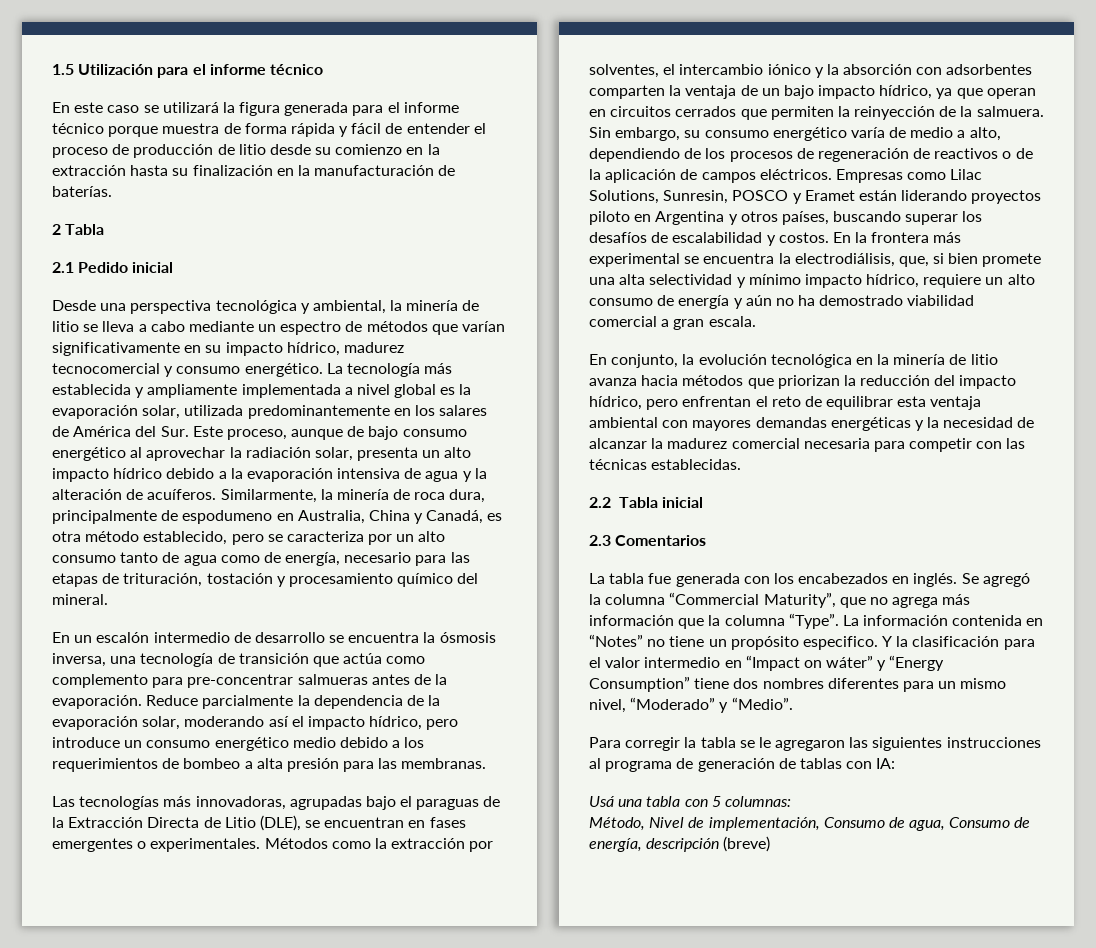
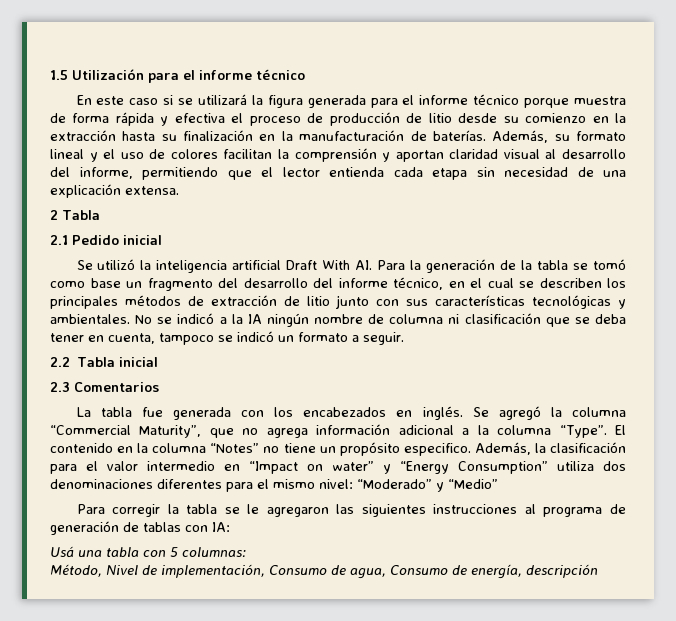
- En este caso se utilizará la figura generada para el informe técnico porque muestra de forma rápida y fácil de entender el proceso de producción de litio desde su comienzo en la extracción hasta su finalización en la manufacturación de baterías.
+ En este caso si se utilizará la figura generada para el informe técnico porque muestra de forma rápida y efectiva el proceso de producción de litio desde su comienzo en la extracción hasta su finalización en la manufacturación de baterías. Además, su formato lineal y el uso de colores facilitan la comprensión y aportan claridad visual al desarrollo del informe, permitiendo que el lector entienda cada etapa sin necesidad de una explicación extensa.
- Desde una perspectiva tecnológica y ambiental, la minería de litio se lleva a cabo mediante un espectro de métodos que varían significativamente en su impacto hídrico, madurez tecnocomercial y consumo energético. La tecnología más establecida y ampliamente implementada a nivel global es la evaporación solar, utilizada predominantemente en los salares de América del Sur. Este proceso, aunque de bajo consumo energético al aprovechar la radiación solar, presenta un alto impacto hídrico debido a la evaporación intensiva de agua y la alteración de acuíferos. Similarmente, la minería de roca dura, principalmente de espodumeno en Australia, China y Canadá, es otra método establecido, pero se caracteriza por un alto consumo tanto de agua como de energía, necesario para las etapas de trituración, tostación y procesamiento químico del mineral.
- En un escalón intermedio de desarrollo se encuentra la ósmosis inversa, una tecnología de transición que actúa como complemento para pre-concentrar salmueras antes de la evaporación. Reduce parcialmente la dependencia de la evaporación solar, moderando así el impacto hídrico, pero introduce un consumo energético medio debido a los requerimientos de bombeo a alta presión para las membranas.
- Las tecnologías más innovadoras, agrupadas bajo el paraguas de la Extracción Directa de Litio (DLE), se encuentran en fases emergentes o experimentales. Métodos como la extracción por solventes, el intercambio iónico y la absorción con adsorbentes comparten la ventaja de un bajo impacto hídrico, ya que operan en circuitos cerrados que permiten la reinyección de la salmuera. Sin embargo, su consumo energético varía de medio a alto, dependiendo de los procesos de regeneración de reactivos o de la aplicación de campos eléctricos. Empresas como Lilac Solutions, Sunresin, POSCO y Eramet están liderando proyectos piloto en Argentina y otros países, buscando superar los desafíos de escalabilidad y costos. En la frontera más experimental se encuentra la electrodiálisis, que, si bien promete una alta selectividad y mínimo impacto hídrico, requiere un alto consumo de energía y aún no ha demostrado viabilidad comercial a gran escala.
- En conjunto, la evolución tecnológica en la minería de litio avanza hacia métodos que priorizan la reducción del impacto hídrico, pero enfrentan el reto de equilibrar esta ventaja ambiental con mayores demandas energéticas y la necesidad de alcanzar la madurez comercial necesaria para competir con las técnicas establecidas.
+ Se utilizó la inteligencia artificial Draft With AI. Para la generación de la tabla se tomó como base un fragmento del desarrollo del informe técnico, en el cual se describen los principales métodos de extracción de litio junto con sus características tecnológicas y ambientales. No se indicó a la IA ningún nombre de columna ni clasificación que se deba tener en cuenta, tampoco se indicó un formato a seguir.
- Se agregó la columna “Commercial Maturity”, que no agrega más información que la columna “Type”. La información contenida en “Notes” no tiene un propósito especifico.
+ Se agregó la columna “Commercial Maturity”, que no agrega información adicional a la columna “Type”. El contenido en la columna “Notes” no tiene un propósito especifico.
- Y la clasificación para el valor intermedio en “Impact on wáter” y “Energy Consumption” tiene dos nombres diferentes para un mismo nivel, “Moderado” y “Medio”.
+ Además, la clasificación para el valor intermedio en “Impact on water” y “Energy Consumption” utiliza dos denominaciones diferentes para el mismo nivel: “Moderado” y “Medio”
- Método, Nivel de implementación, Consumo de agua, Consumo de energía, descripción (breve)
+ Método, Nivel de implementación, Consumo de agua, Consumo de energía, descripción

